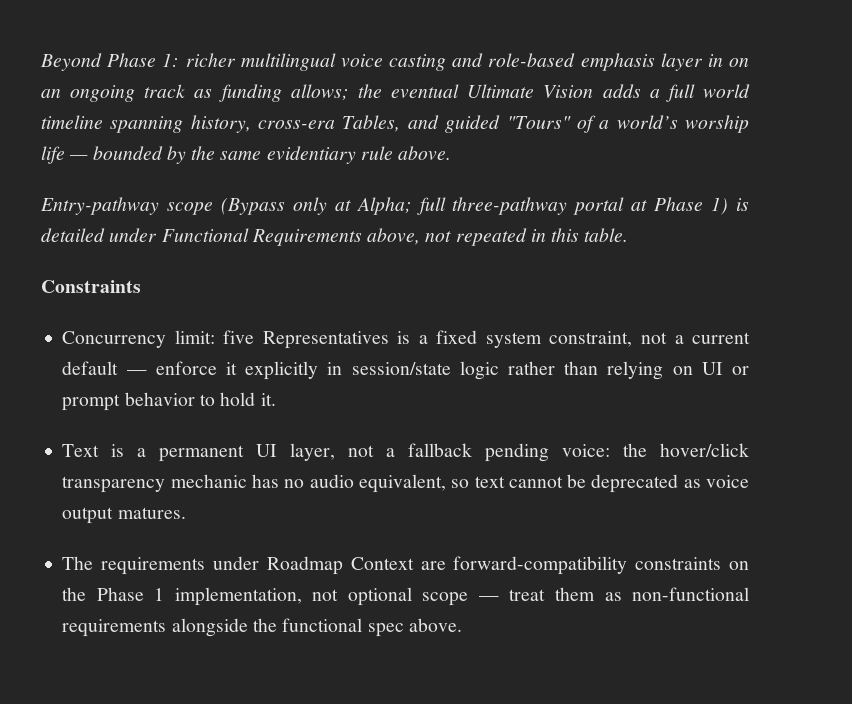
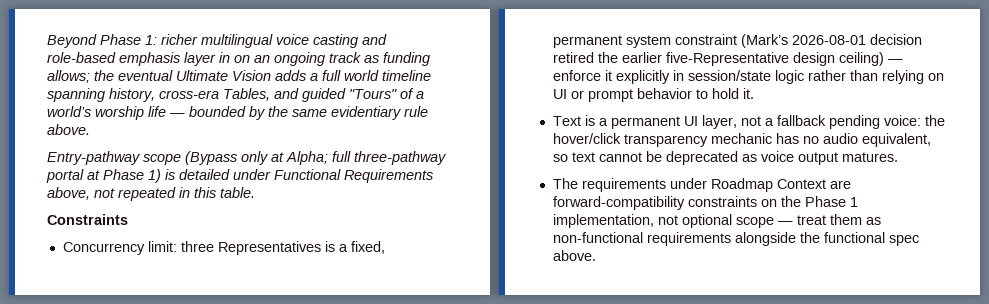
- Concurrency limit: five Representatives is a fixed system constraint, not a current default — enforce it explicitly in session/state logic rather than relying on UI or prompt behavior to hold it.
+ Concurrency limit: three Representatives is a fixed, permanent system constraint (Mark’s 2026-08-01 decision retired the earlier five-Representative design ceiling) — enforce it explicitly in session/state logic rather than relying on UI or prompt behavior to hold it.

